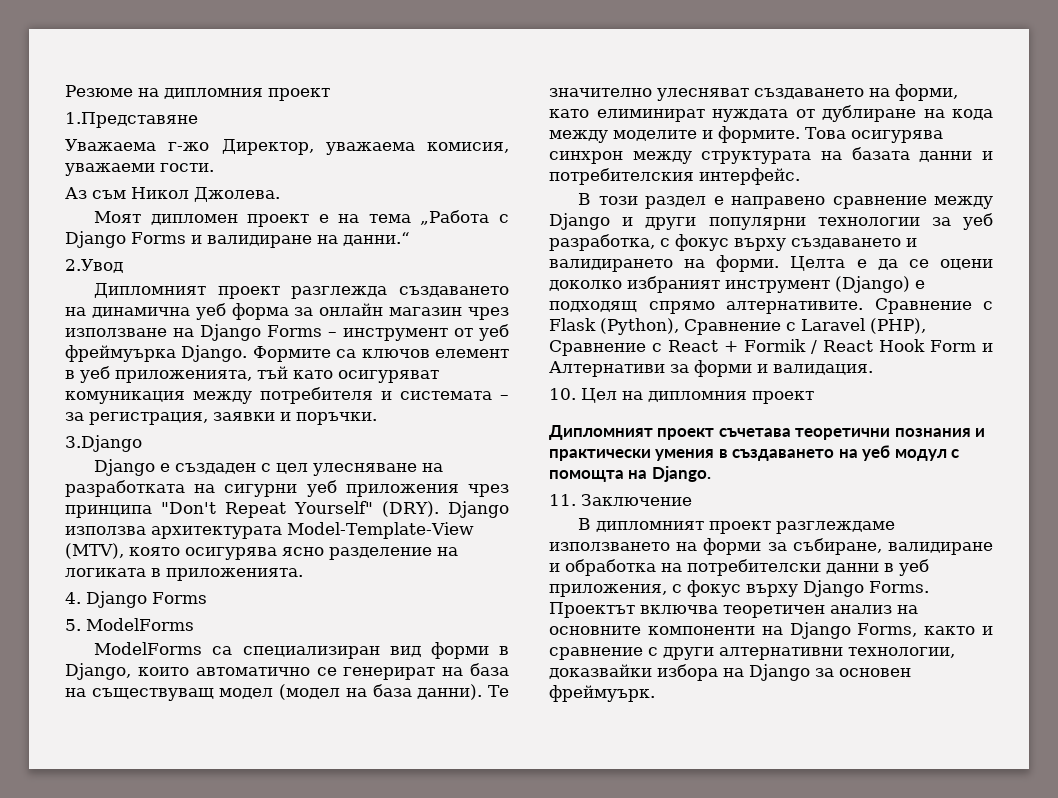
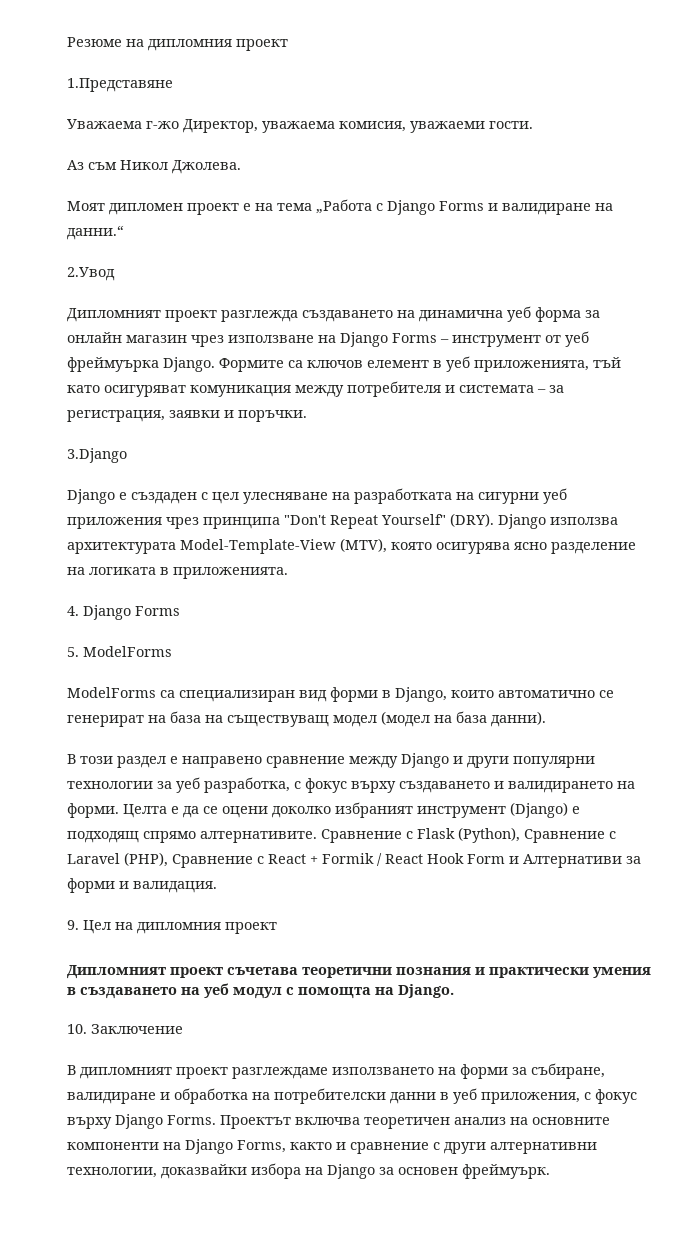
- Те значително улесняват създаването на форми, като елиминират нуждата от дублиране на кода между моделите и формите. Това осигурява синхрон между структурата на базата данни и потребителския интерфейс.
- 10. Цел на дипломния проект
+ 9. Цел на дипломния проект
- 11. Заключение
+ 10. Заключение

